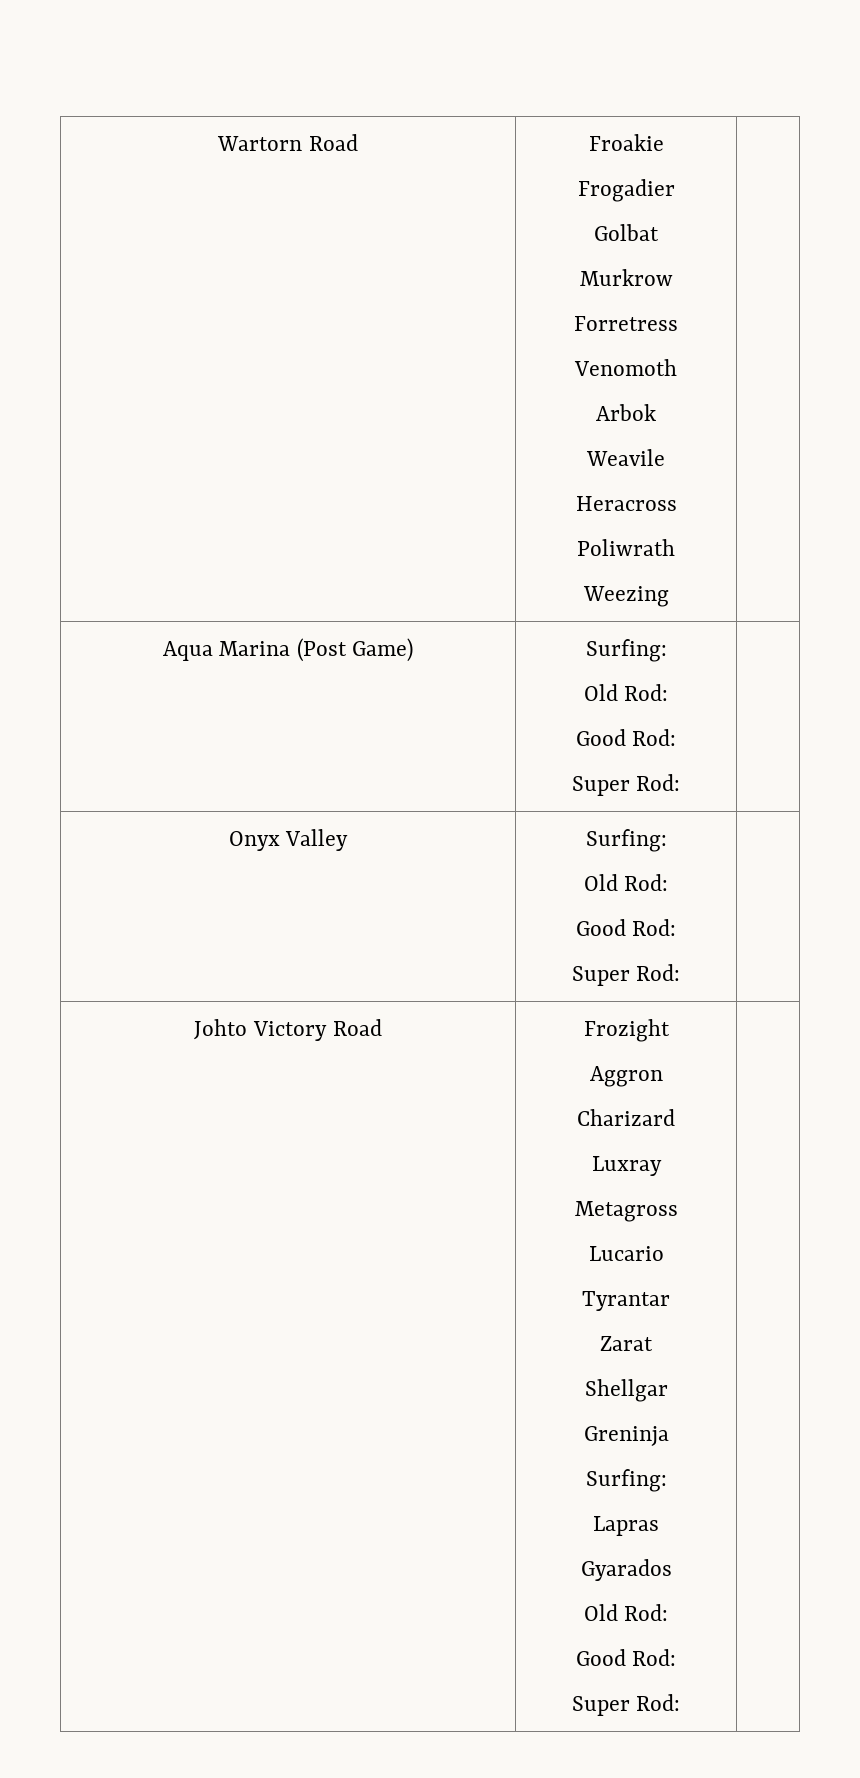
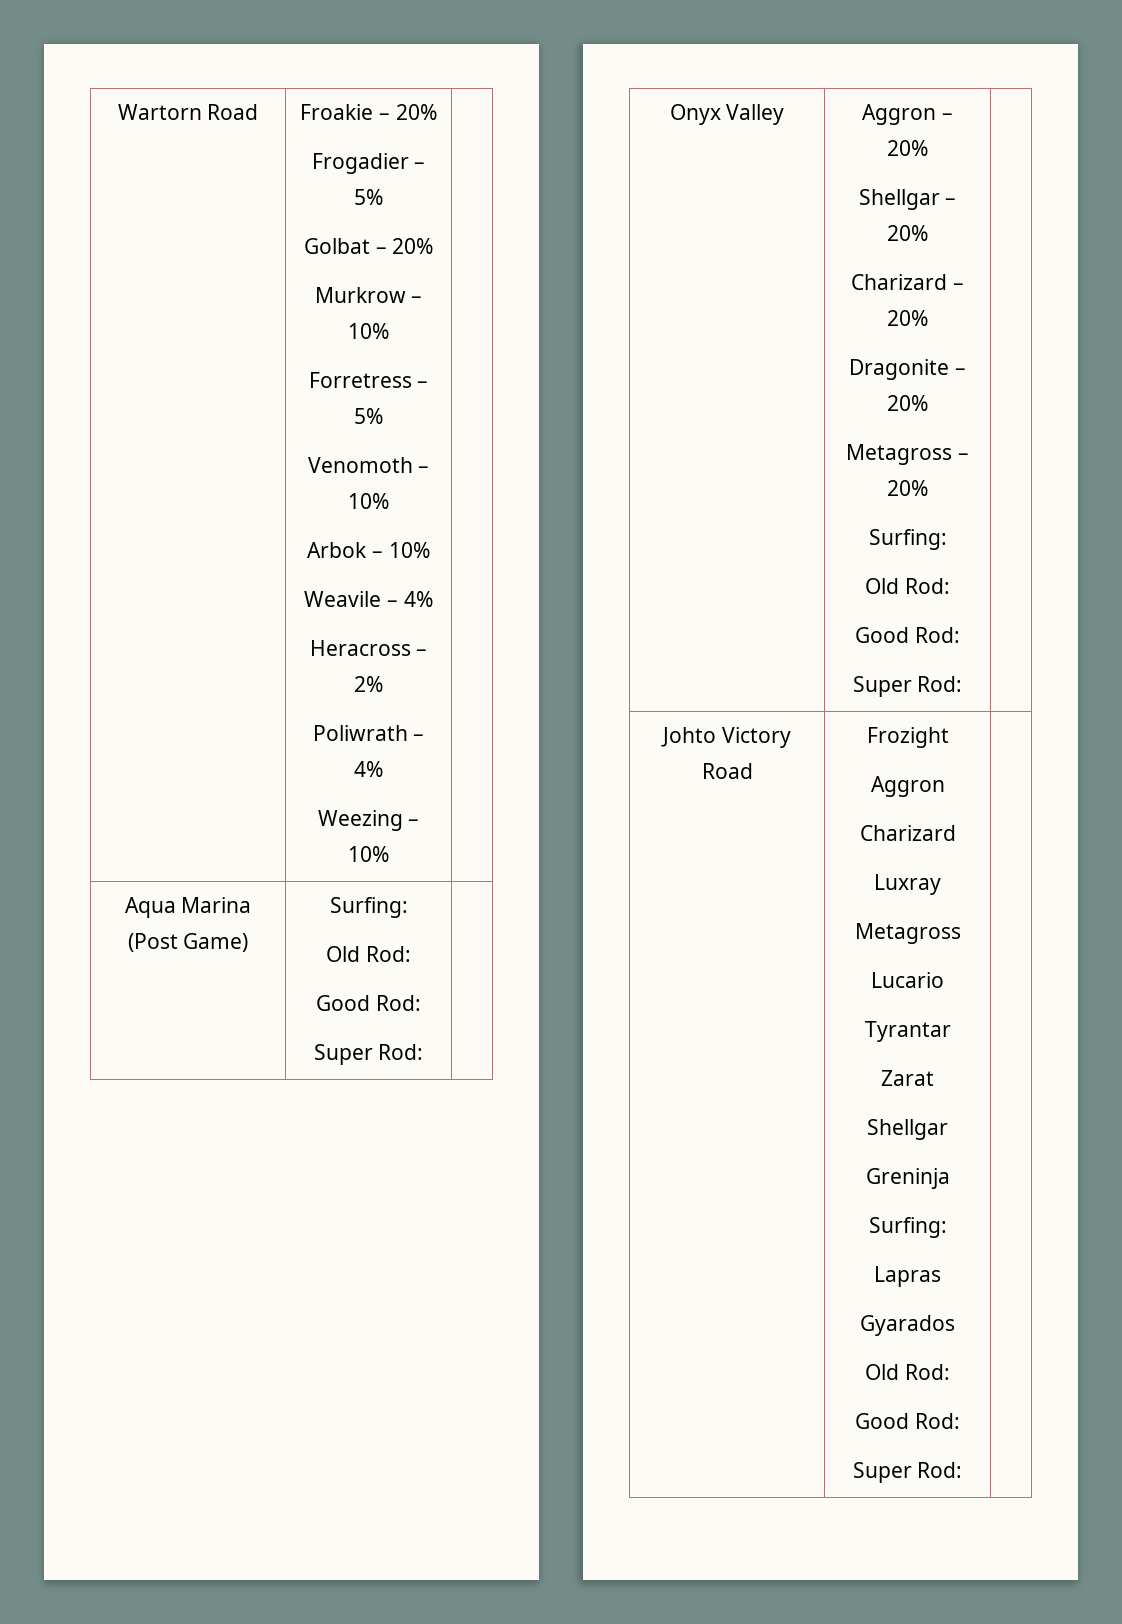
- Wartorn Road | Froakie
- Frogadier
- Golbat
- Murkrow
- Forretress
- Venomoth
- Arbok
- Weavile
- Heracross
- Poliwrath
- Weezing |
+ Wartorn Road | Froakie – 20%
+ Frogadier – 5%
+ Golbat – 20%
+ Murkrow – 10%
+ Forretress – 5%
+ Venomoth – 10%
+ Arbok – 10%
+ Weavile – 4%
+ Heracross – 2%
+ Poliwrath – 4%
+ Weezing – 10% |
- Onyx Valley | Surfing:
+ Onyx Valley | Aggron – 20%
+ Shellgar – 20%
+ Charizard – 20%
+ Dragonite – 20%
+ Metagross – 20%
+ Surfing:

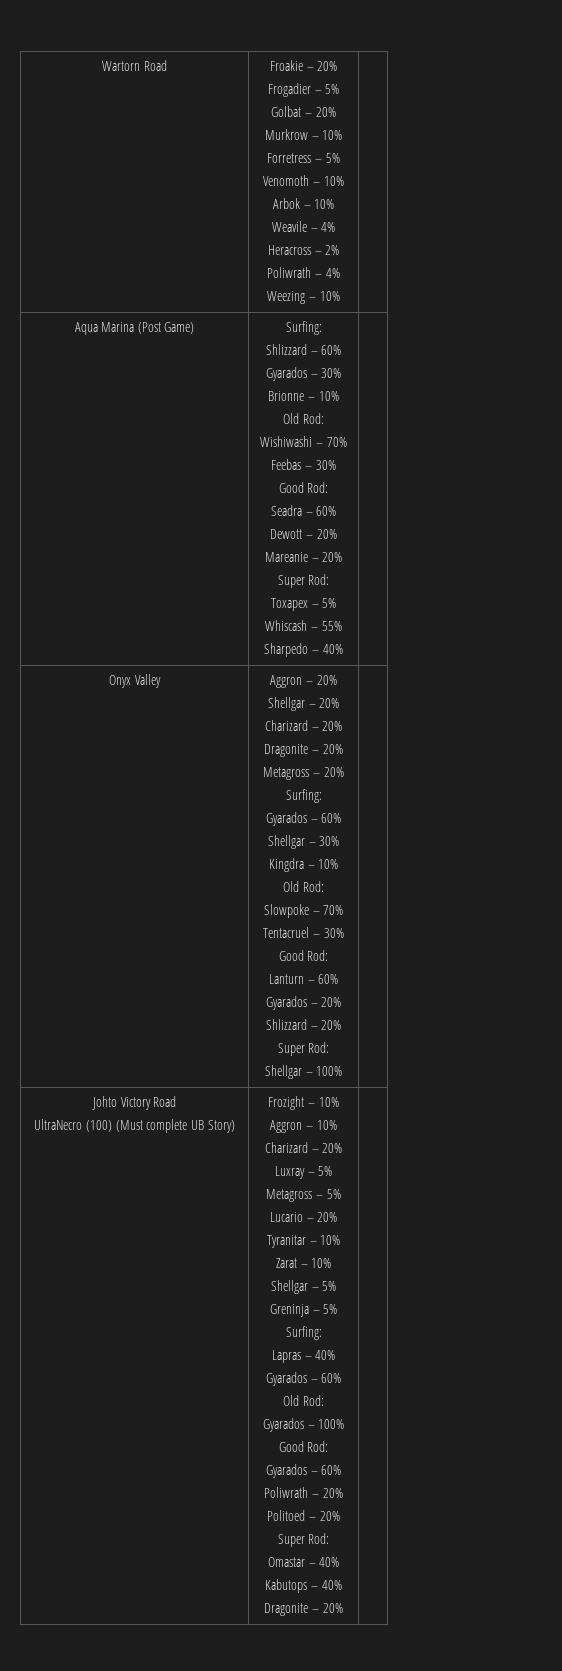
  Aqua Marina (Post Game) | Surfing:
+ Shlizzard – 60%
+ Gyarados – 30%
+ Brionne – 10%
  Old Rod:
+ Wishiwashi – 70%
+ Feebas – 30%
  Good Rod:
+ Seadra – 60%
+ Dewott – 20%
+ Mareanie – 20%
  Super Rod:
+ Toxapex – 5%
+ Whiscash – 55%
+ Sharpedo – 40%
  Metagross – 20%
  Surfing:
+ Gyarados – 60%
+ Shellgar – 30%
+ Kingdra – 10%
  Old Rod:
+ Slowpoke – 70%
+ Tentacruel – 30%
  Good Rod:
+ Lanturn – 60%
+ Gyarados – 20%
+ Shlizzard – 20%
  Super Rod:
+ Shellgar – 100%
+ UltraNecro (100) (Must complete UB Story)
- Frozight
- Aggron
- Charizard
+ Frozight – 10%
+ Aggron – 10%
+ Charizard – 20%
- Luxray
- Metagross
+ Luxray – 5%
+ Metagross – 5%
- Lucario
- Tyrantar
+ Lucario – 20%
+ Tyranitar – 10%
- Zarat
- Shellgar
+ Zarat – 10%
+ Shellgar – 5%
- Greninja
+ Greninja – 5%
- Lapras
- Gyarados
+ Lapras – 40%
+ Gyarados – 60%
  Old Rod:
+ Gyarados – 100%
  Good Rod:
+ Gyarados – 60%
+ Poliwrath – 20%
+ Politoed – 20%
  Super Rod:
+ Omastar – 40%
+ Kabutops – 40%
+ Dragonite – 20%

